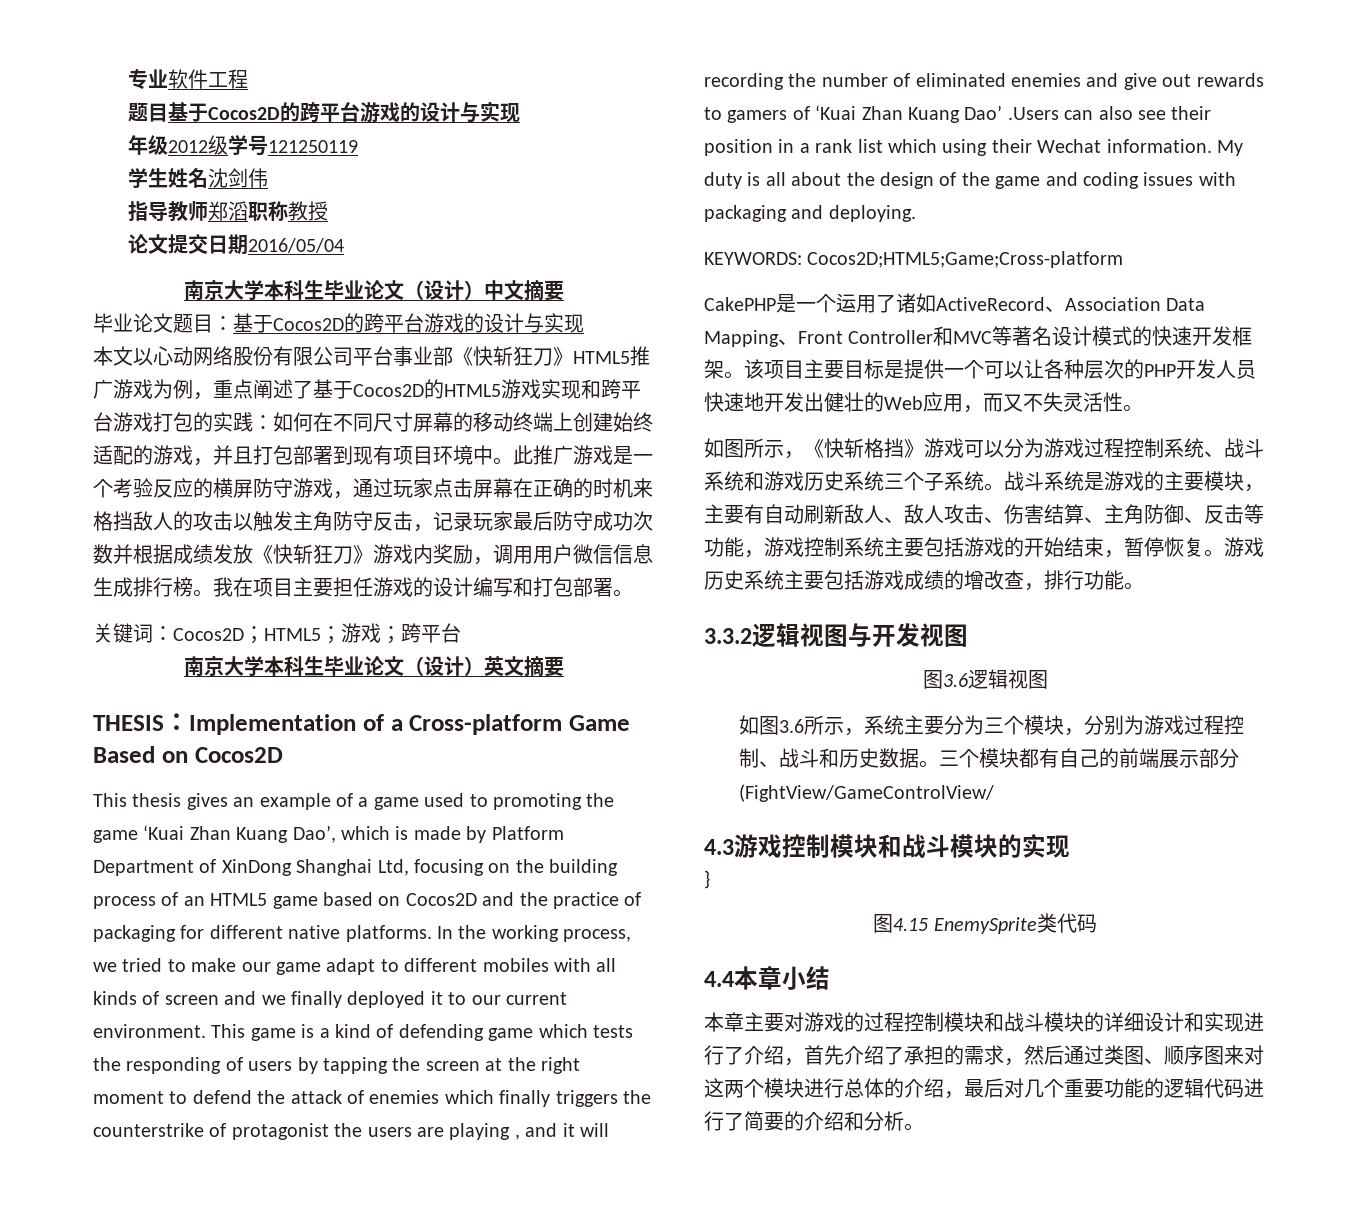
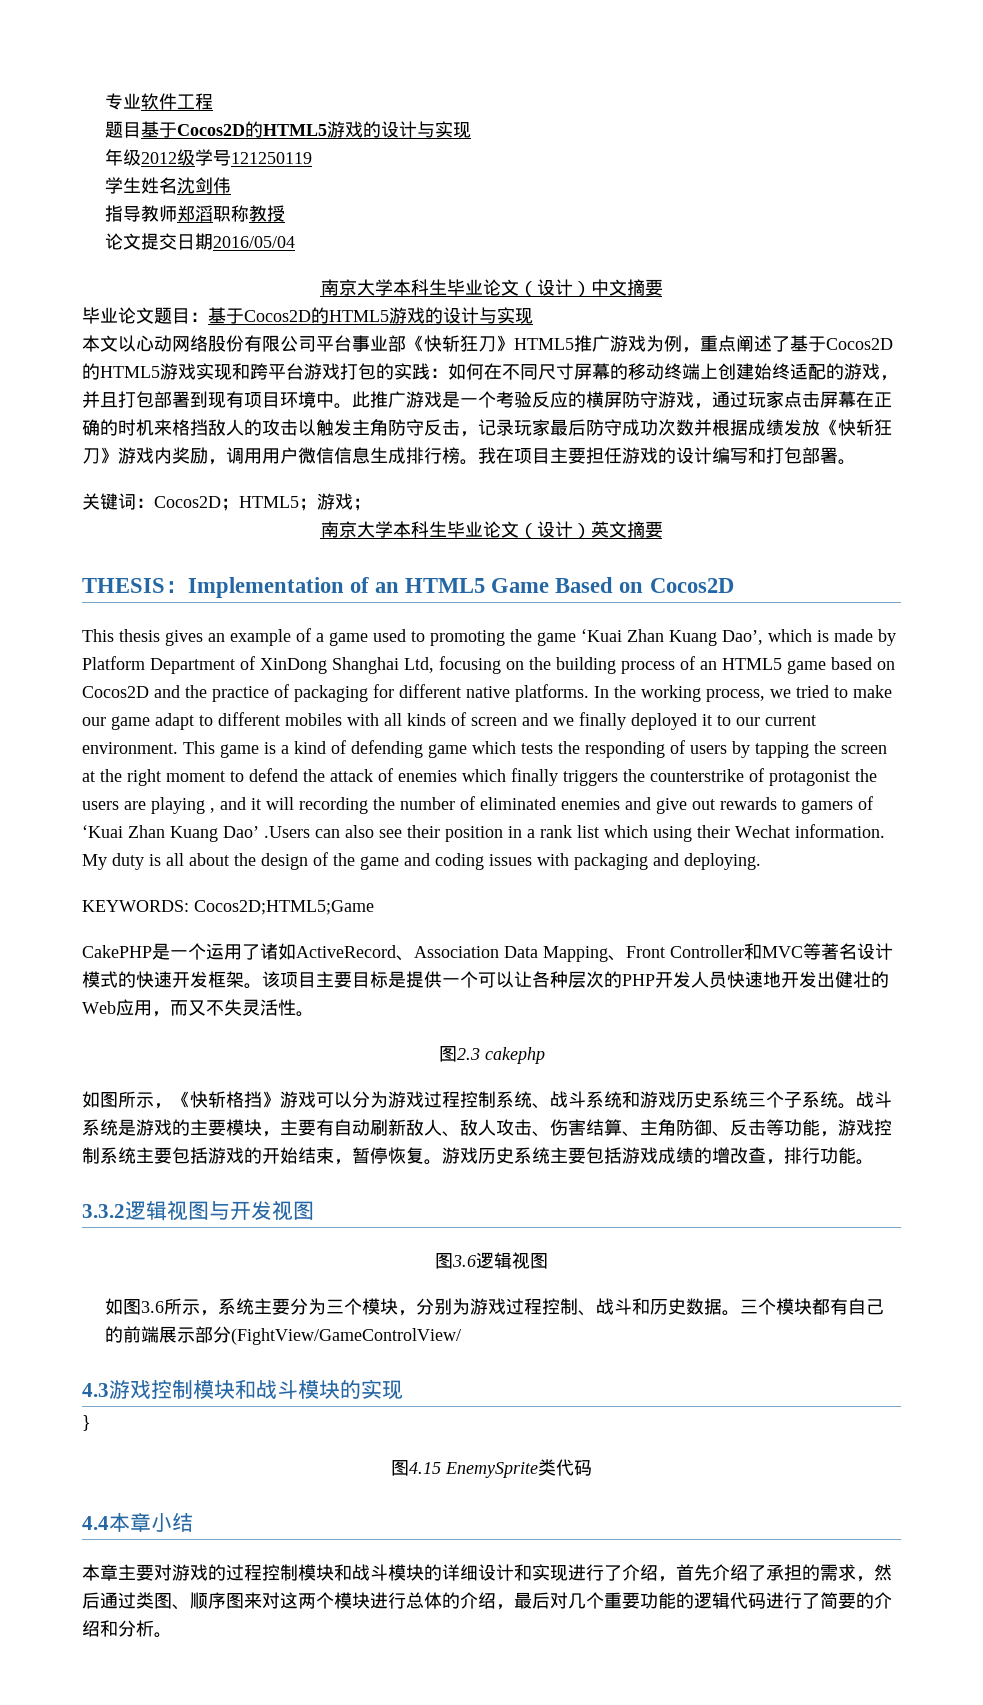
- 题目基于Cocos2D的跨平台游戏的设计与实现
+ 题目基于Cocos2D的HTML5游戏的设计与实现
- 毕业论文题目：基于Cocos2D的跨平台游戏的设计与实现
+ 毕业论文题目：基于Cocos2D的HTML5游戏的设计与实现
- 关键词：Cocos2D；HTML5；游戏；跨平台
+ 关键词：Cocos2D；HTML5；游戏；
- THESIS：Implementation of a Cross-platform Game Based on Cocos2D
+ THESIS：Implementation of an HTML5 Game Based on Cocos2D
- KEYWORDS: Cocos2D;HTML5;Game;Cross-platform
+ KEYWORDS: Cocos2D;HTML5;Game
+ 图2.3 cakephp

